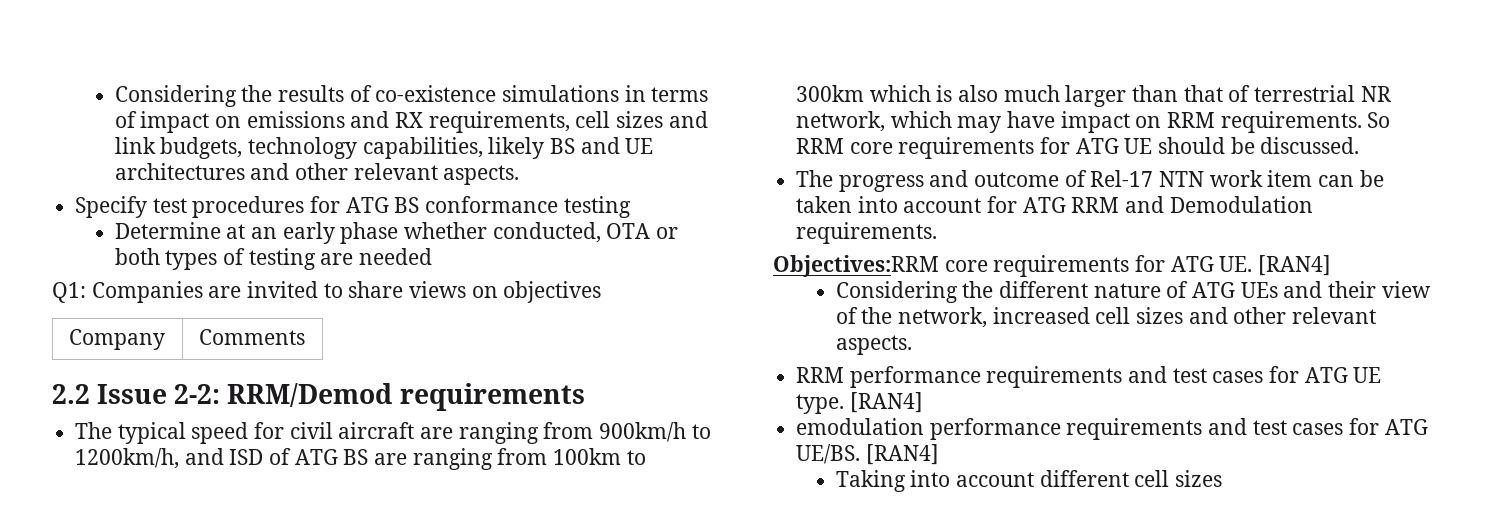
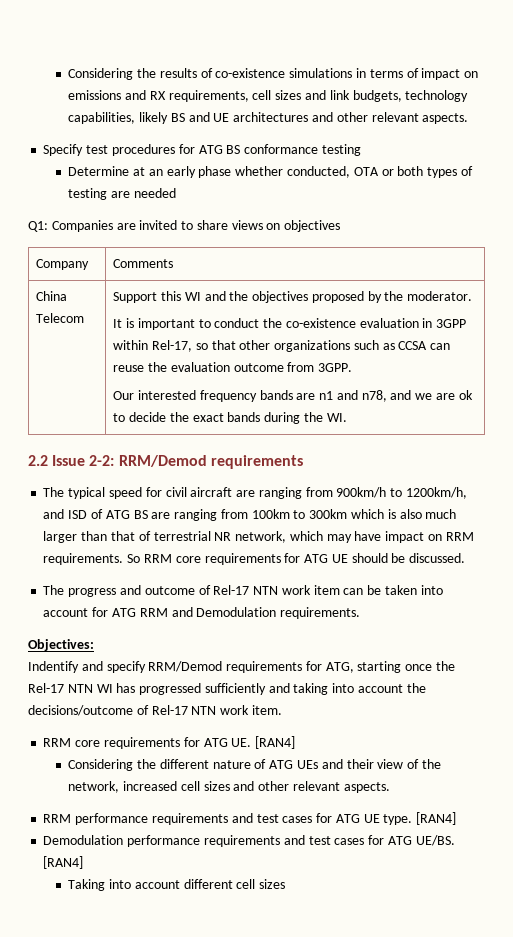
+ China Telecom | Support this WI and the objectives proposed by the moderator.
+ It is important to conduct the co-existence evaluation in 3GPP within Rel-17, so that other organizations such as CCSA can reuse the evaluation outcome from 3GPP.
+ Our interested frequency bands are n1 and n78, and we are ok to decide the exact bands during the WI.
- Objectives:RRM core requirements for ATG UE. [RAN4]
+ Objectives:
+ Indentify and specify RRM/Demod requirements for ATG, starting once the Rel-17 NTN WI has progressed sufficiently and taking into account the decisions/outcome of Rel-17 NTN work item.
+ RRM core requirements for ATG UE. [RAN4]
- emodulation performance requirements and test cases for ATG UE/BS.
+ Demodulation performance requirements and test cases for ATG UE/BS.

